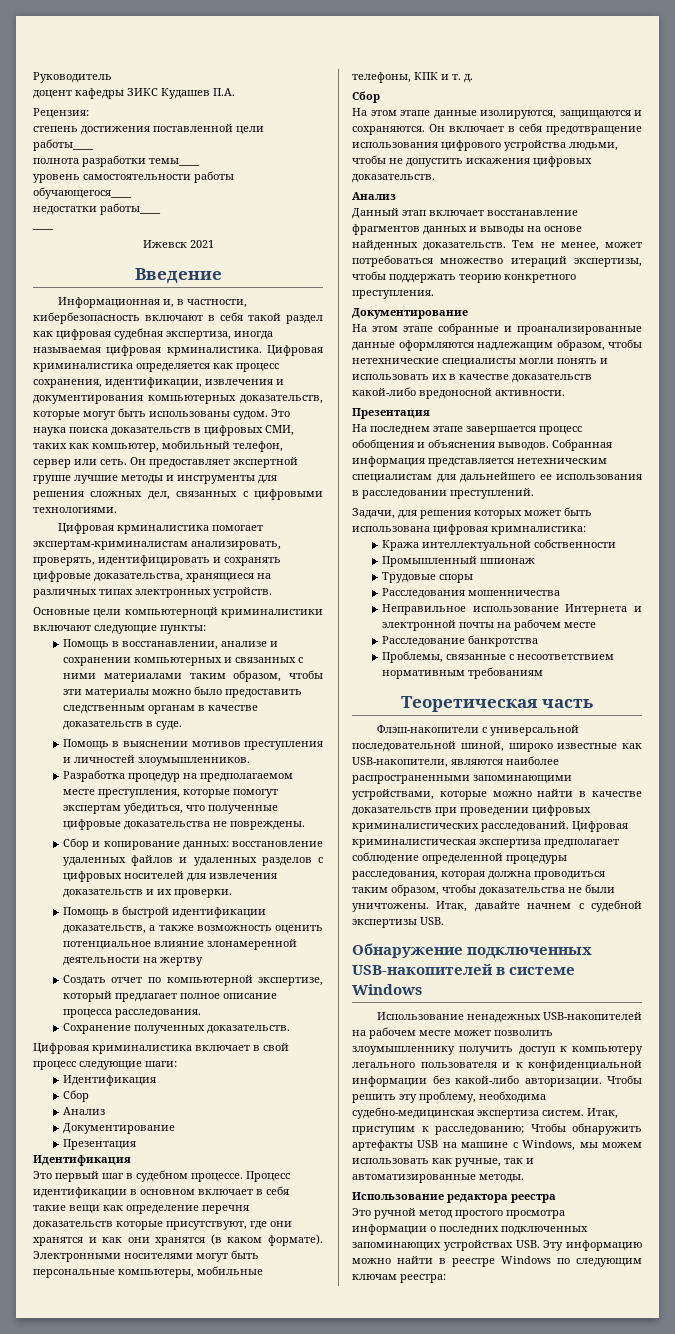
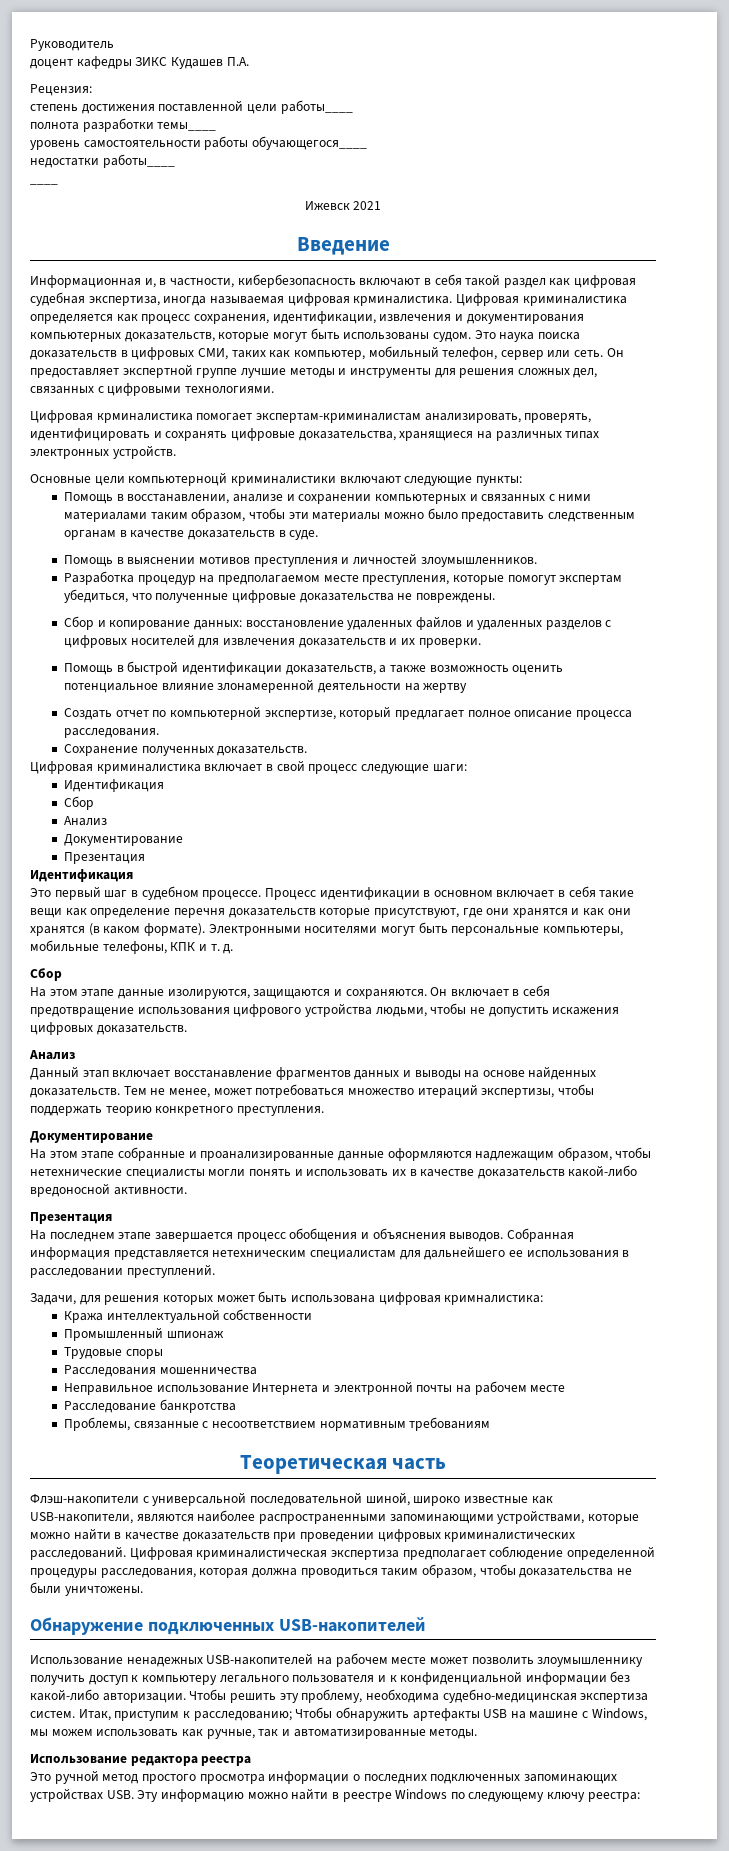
- Итак, давайте начнем с судебной экспертизы USB.
- Обнаружение подключенных USB-накопителей в системе Windows
+ Обнаружение подключенных USB-накопителей
- Это ручной метод простого просмотра информации о последних подключенных запоминающих устройствах USB. Эту информацию можно найти в реестре Windows по следующим ключам реестра:
+ Это ручной метод простого просмотра информации о последних подключенных запоминающих устройствах USB. Эту информацию можно найти в реестре Windows по следующему ключу реестра:

